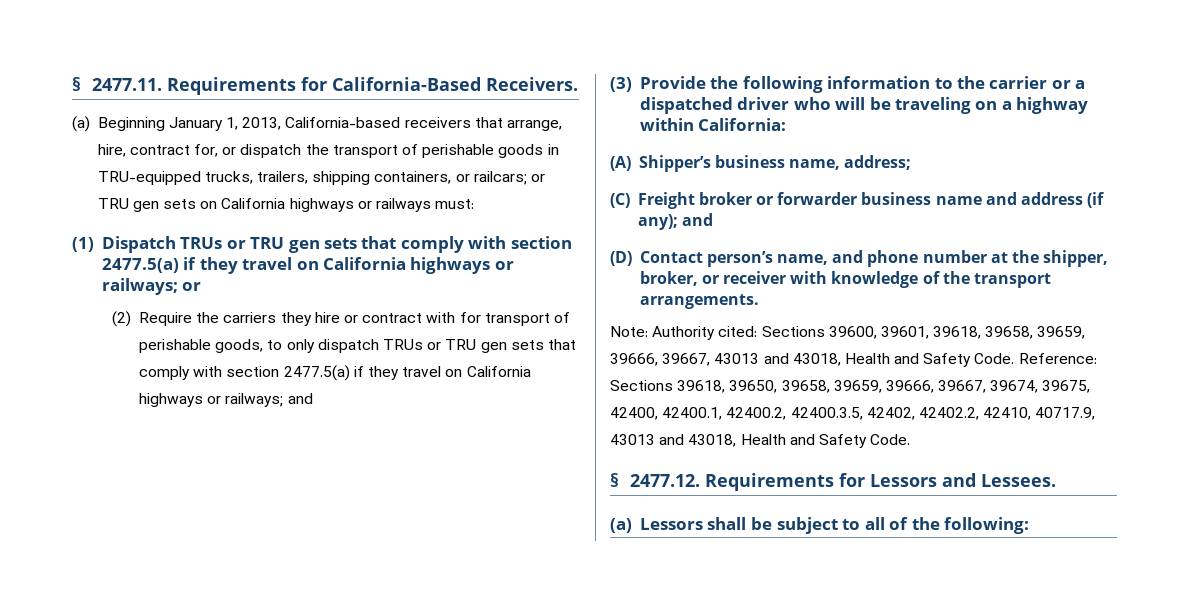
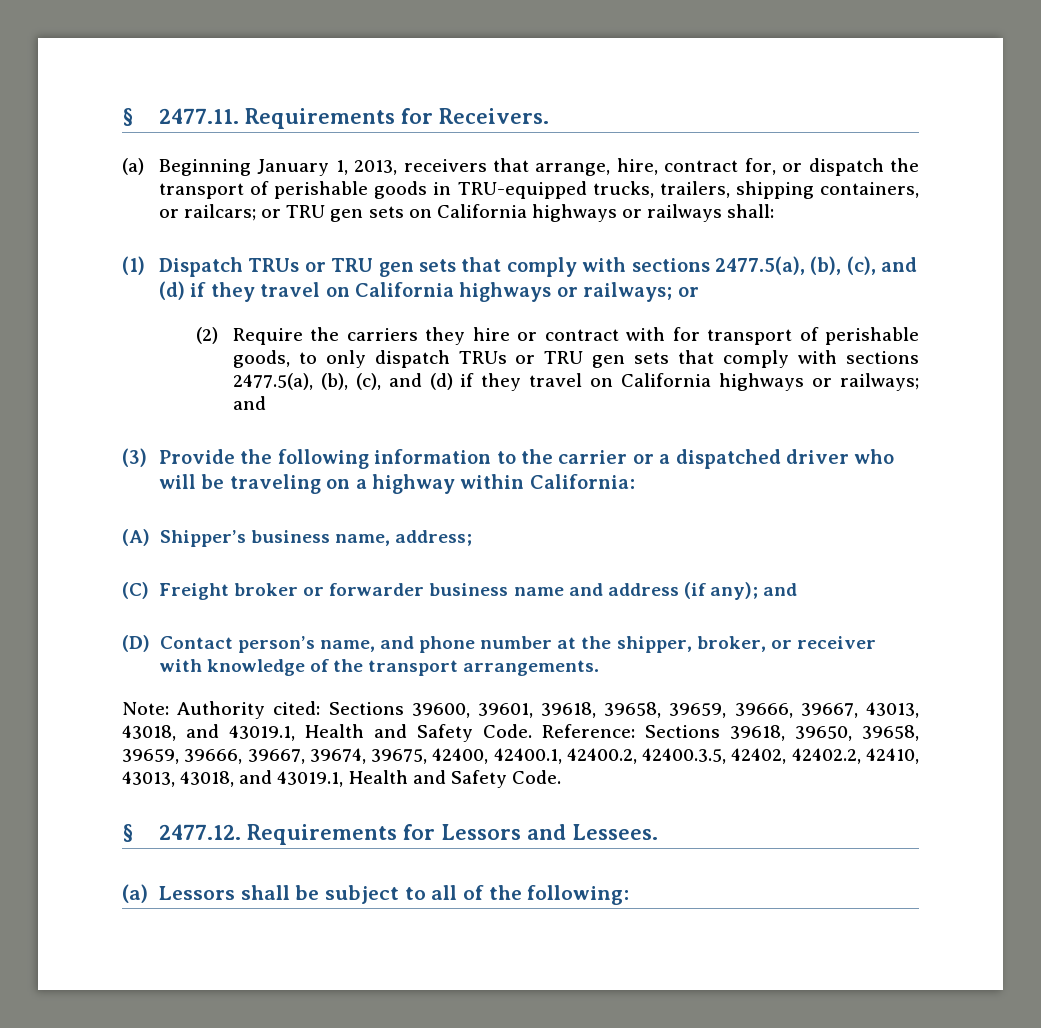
- § 2477.11. Requirements for California-Based Receivers.
+ § 2477.11. Requirements for Receivers.
- (a) Beginning January 1, 2013, California-based receivers that arrange, hire, contract for, or dispatch the transport of perishable goods in TRU-equipped trucks, trailers, shipping containers, or railcars; or TRU gen sets on California highways or railways must:
+ (a) Beginning January 1, 2013, receivers that arrange, hire, contract for, or dispatch the transport of perishable goods in TRU-equipped trucks, trailers, shipping containers, or railcars; or TRU gen sets on California highways or railways shall:
- (1) Dispatch TRUs or TRU gen sets that comply with section 2477.5(a) if they travel on California highways or railways; or
+ (1) Dispatch TRUs or TRU gen sets that comply with sections 2477.5(a), (b), (c), and (d) if they travel on California highways or railways; or
- (2) Require the carriers they hire or contract with for transport of perishable goods, to only dispatch TRUs or TRU gen sets that comply with section 2477.5(a) if they travel on California highways or railways; and
+ (2) Require the carriers they hire or contract with for transport of perishable goods, to only dispatch TRUs or TRU gen sets that comply with sections 2477.5(a), (b), (c), and (d) if they travel on California highways or railways; and
- Note: Authority cited: Sections 39600, 39601, 39618, 39658, 39659, 39666, 39667, 43013 and 43018, Health and Safety Code.
+ Note: Authority cited: Sections 39600, 39601, 39618, 39658, 39659, 39666, 39667, 43013, 43018, and 43019.1, Health and Safety Code.
- Reference: Sections 39618, 39650, 39658, 39659, 39666, 39667, 39674, 39675, 42400, 42400.1, 42400.2, 42400.3.5, 42402, 42402.2, 42410, 40717.9, 43013 and 43018, Health and Safety Code.
+ Reference: Sections 39618, 39650, 39658, 39659, 39666, 39667, 39674, 39675, 42400, 42400.1, 42400.2, 42400.3.5, 42402, 42402.2, 42410, 43013, 43018, and 43019.1, Health and Safety Code.

